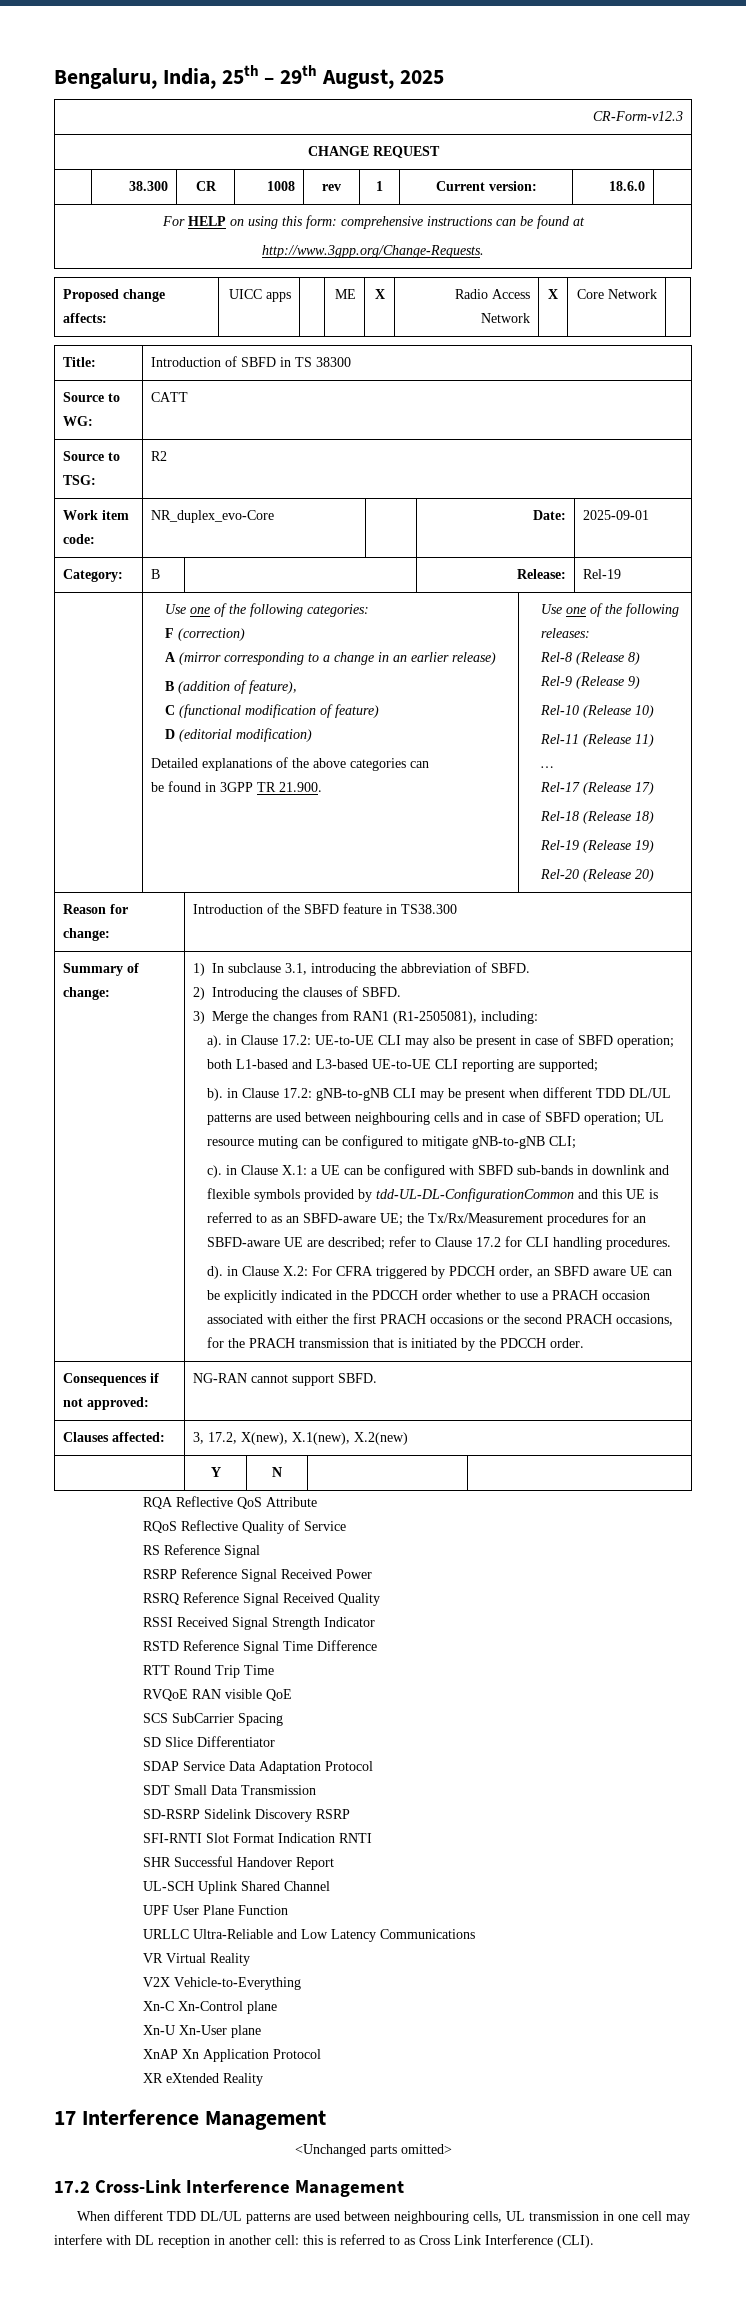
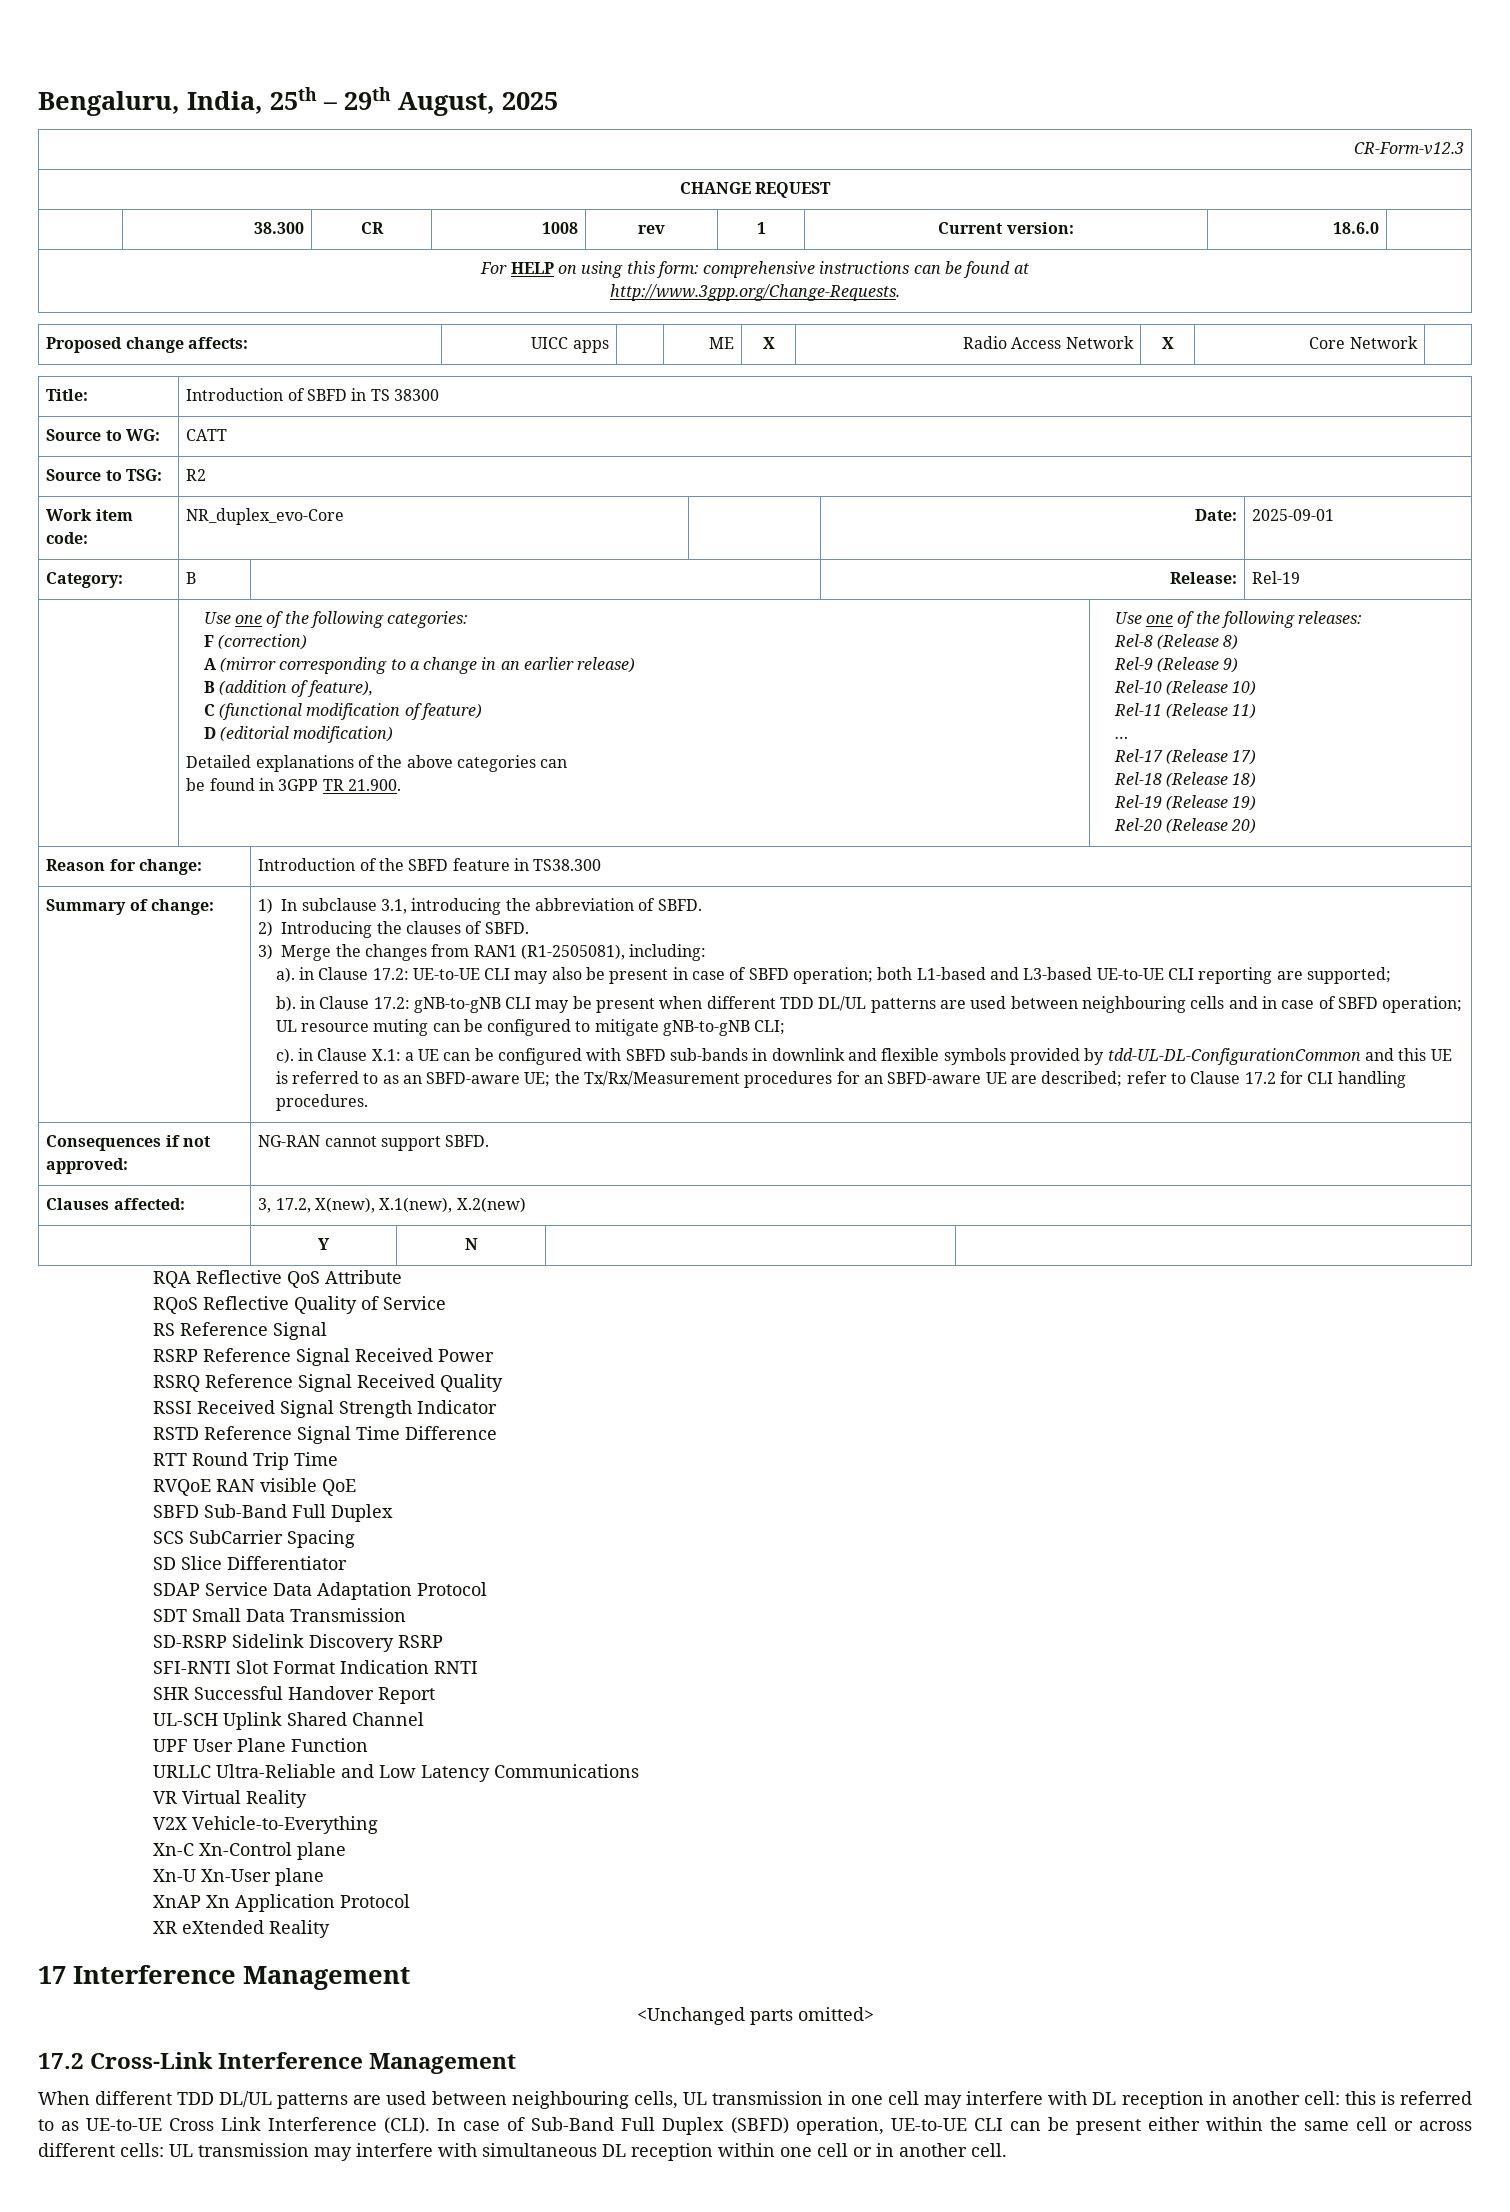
- d). in Clause X.2: For CFRA triggered by PDCCH order, an SBFD aware UE can be explicitly indicated in the PDCCH order whether to use a PRACH occasion associated with either the first PRACH occasions or the second PRACH occasions, for the PRACH transmission that is initiated by the PDCCH order.
+ SBFD Sub-Band Full Duplex
- When different TDD DL/UL patterns are used between neighbouring cells, UL transmission in one cell may interfere with DL reception in another cell: this is referred to as Cross Link Interference (CLI).
+ When different TDD DL/UL patterns are used between neighbouring cells, UL transmission in one cell may interfere with DL reception in another cell: this is referred to as UE-to-UE Cross Link Interference (CLI).
+ In case of Sub-Band Full Duplex (SBFD) operation, UE-to-UE CLI can be present either within the same cell or across different cells: UL transmission may interfere with simultaneous DL reception within one cell or in another cell.

